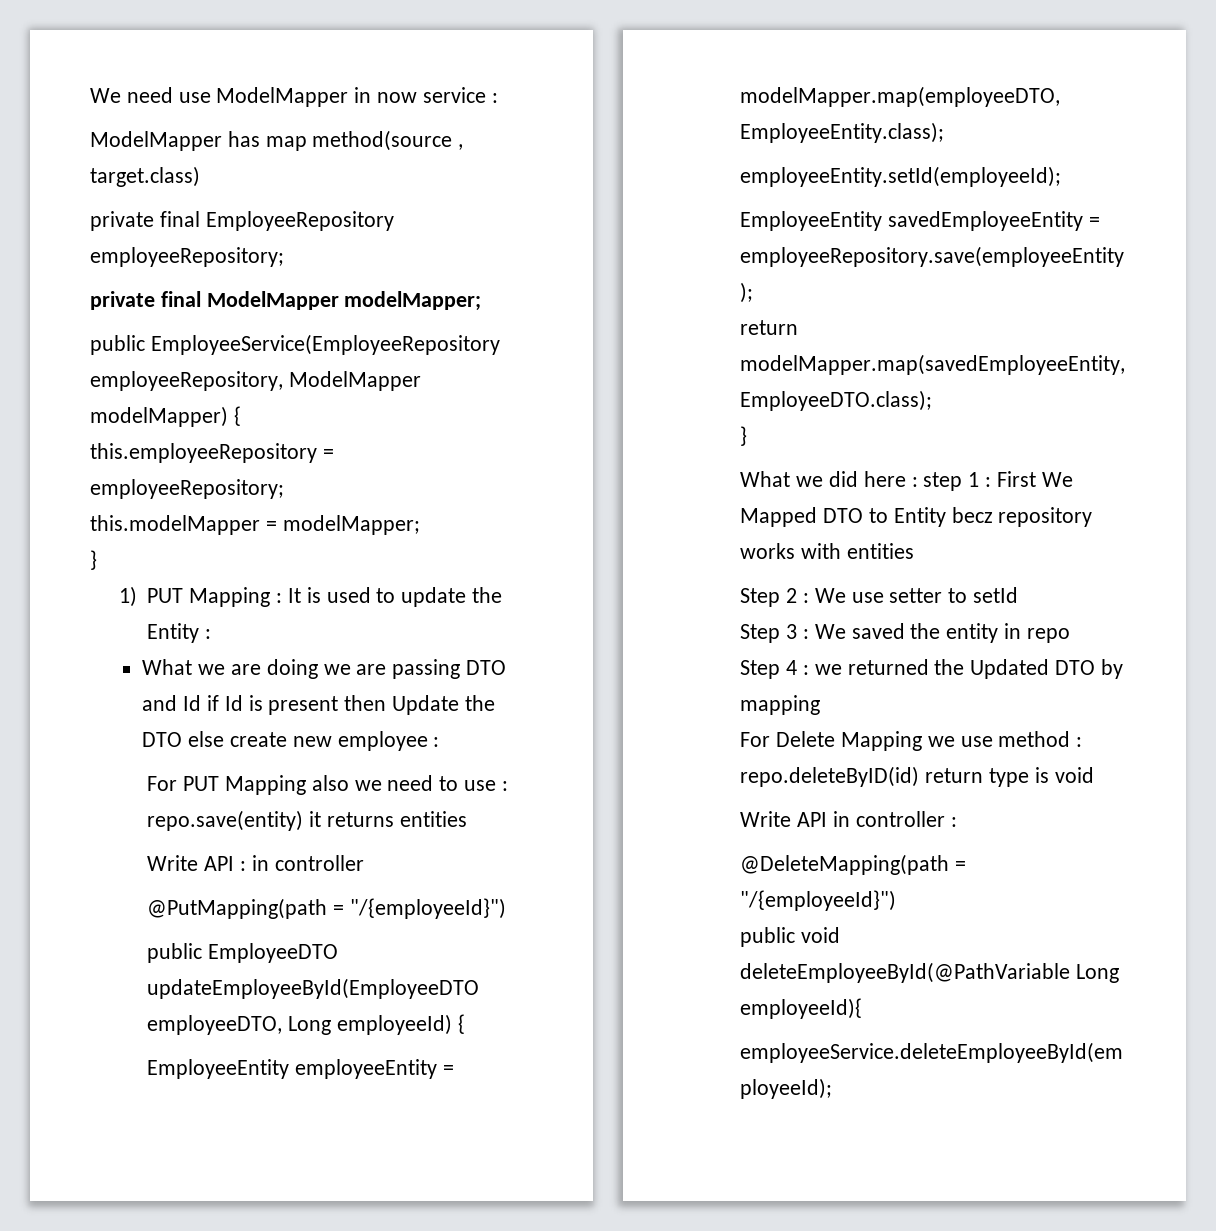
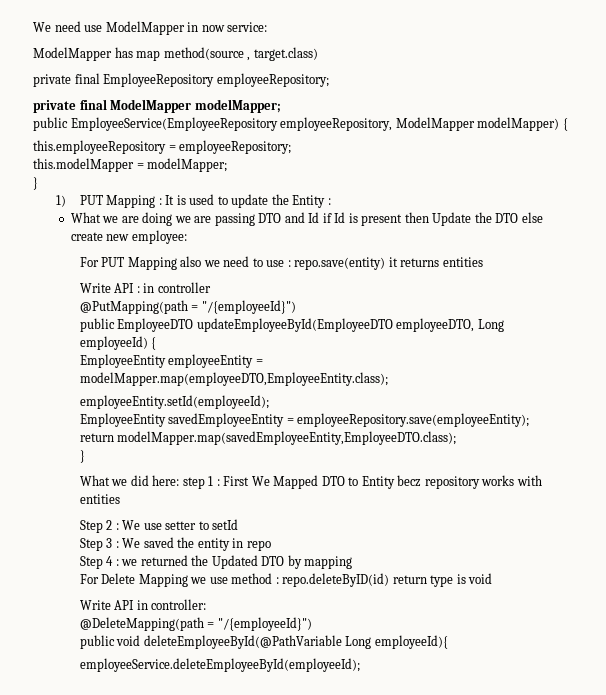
- We need use ModelMapper in now service :
+ We need use ModelMapper in now service:
- What we are doing we are passing DTO and Id if Id is present then Update the DTO else create new employee :
+ What we are doing we are passing DTO and Id if Id is present then Update the DTO else create new employee:
- What we did here : step 1 : First We Mapped DTO to Entity becz repository works with entities
+ What we did here: step 1 : First We Mapped DTO to Entity becz repository works with entities
- Write API in controller :
+ Write API in controller:

